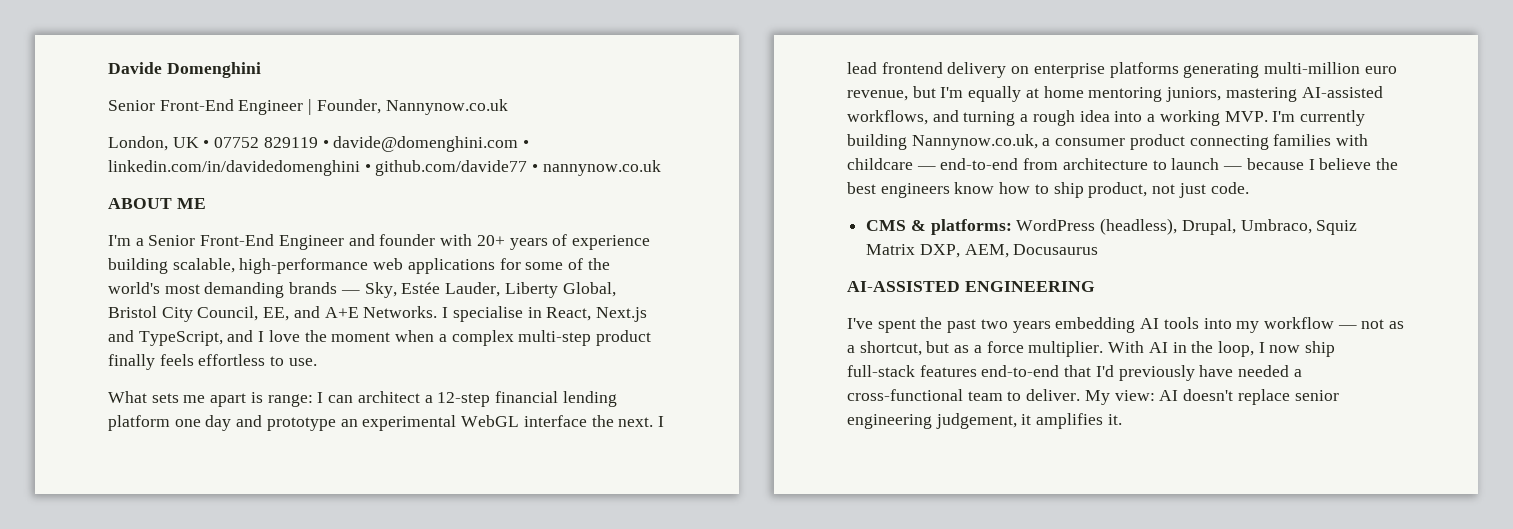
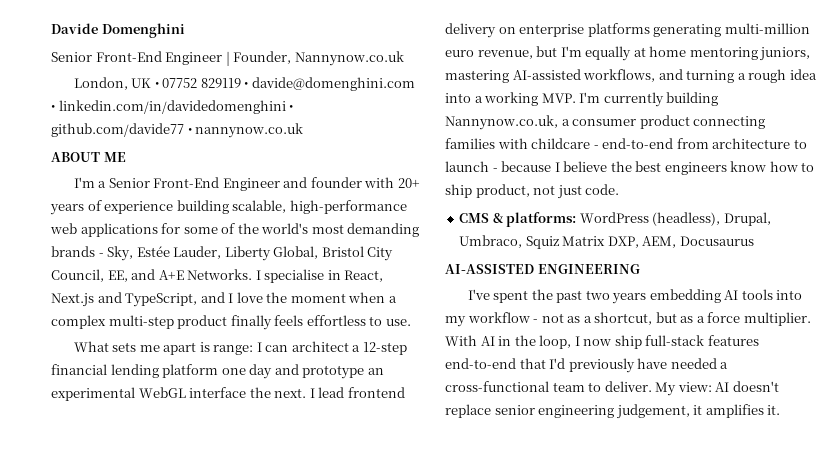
- I'm a Senior Front-End Engineer and founder with 20+ years of experience building scalable, high-performance web applications for some of the world's most demanding brands — Sky, Estée Lauder, Liberty Global, Bristol City Council, EE, and A+E Networks.
+ I'm a Senior Front-End Engineer and founder with 20+ years of experience building scalable, high-performance web applications for some of the world's most demanding brands - Sky, Estée Lauder, Liberty Global, Bristol City Council, EE, and A+E Networks.
- I lead frontend delivery on enterprise platforms generating multi-million euro revenue, but I'm equally at home mentoring juniors, mastering AI-assisted workflows, and turning a rough idea into a working MVP. I'm currently building Nannynow.co.uk, a consumer product connecting families with childcare — end-to-end from architecture to launch — because I believe the best engineers know how to ship product, not just code.
+ I lead frontend delivery on enterprise platforms generating multi-million euro revenue, but I'm equally at home mentoring juniors, mastering AI-assisted workflows, and turning a rough idea into a working MVP. I'm currently building Nannynow.co.uk, a consumer product connecting families with childcare - end-to-end from architecture to launch - because I believe the best engineers know how to ship product, not just code.
- I've spent the past two years embedding AI tools into my workflow — not as a shortcut, but as a force multiplier.
+ I've spent the past two years embedding AI tools into my workflow - not as a shortcut, but as a force multiplier.

